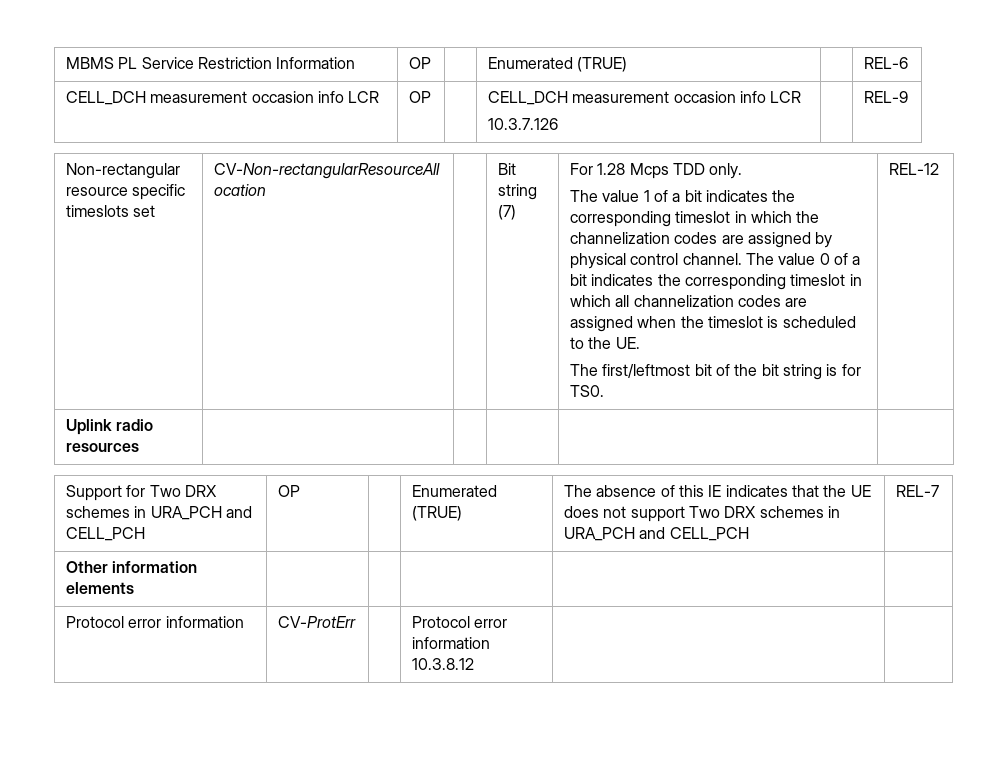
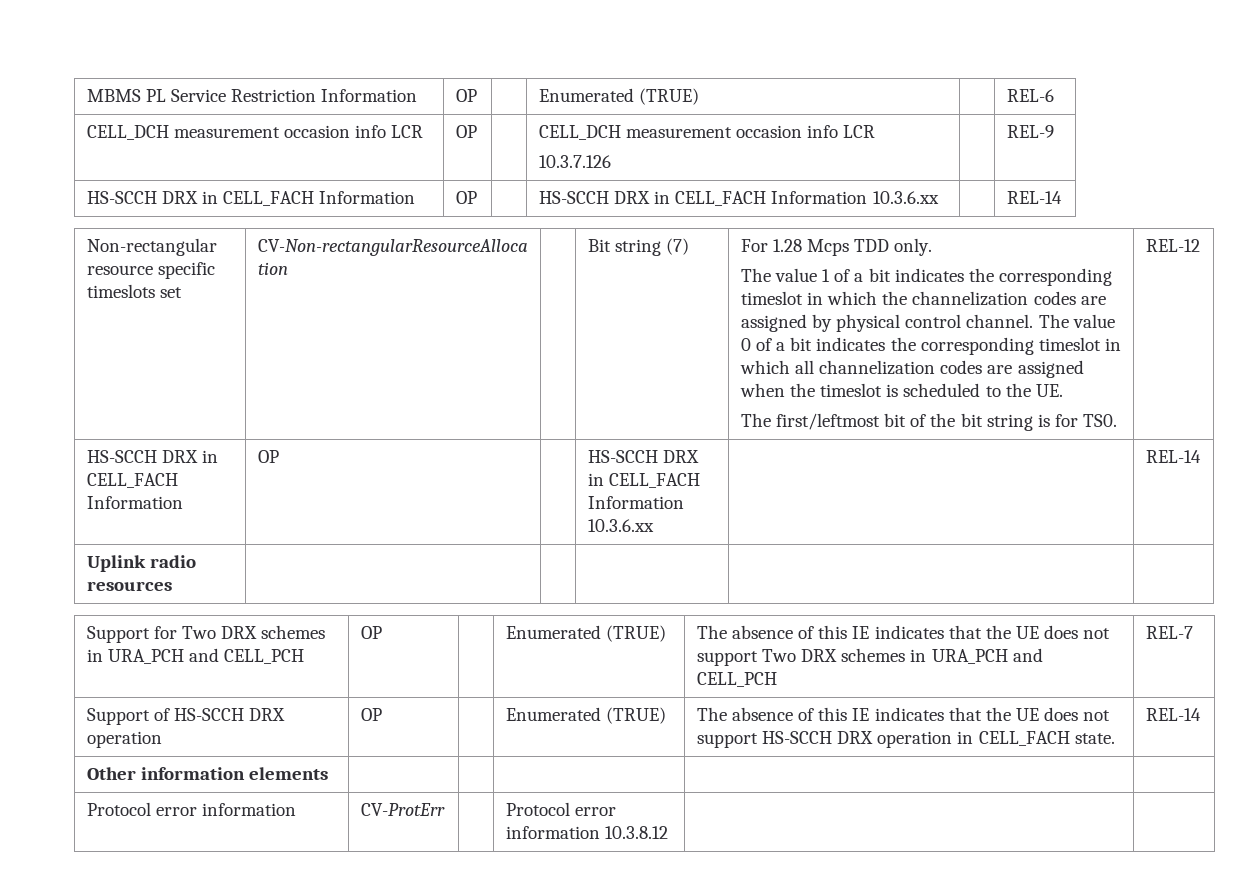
  CELL_DCH measurement occasion info LCR | OP | | CELL_DCH measurement occasion info LCR
  10.3.7.126 | | REL-9
+ HS-SCCH DRX in CELL_FACH Information | OP | | HS-SCCH DRX in CELL_FACH Information 10.3.6.xx | | REL-14
  REL-12
+ HS-SCCH DRX in CELL_FACH Information | OP | | HS-SCCH DRX in CELL_FACH Information 10.3.6.xx | | REL-14
+ Support of HS-SCCH DRX operation | OP | | Enumerated (TRUE) | The absence of this IE indicates that the UE does not support HS-SCCH DRX operation in CELL_FACH state. | REL-14

